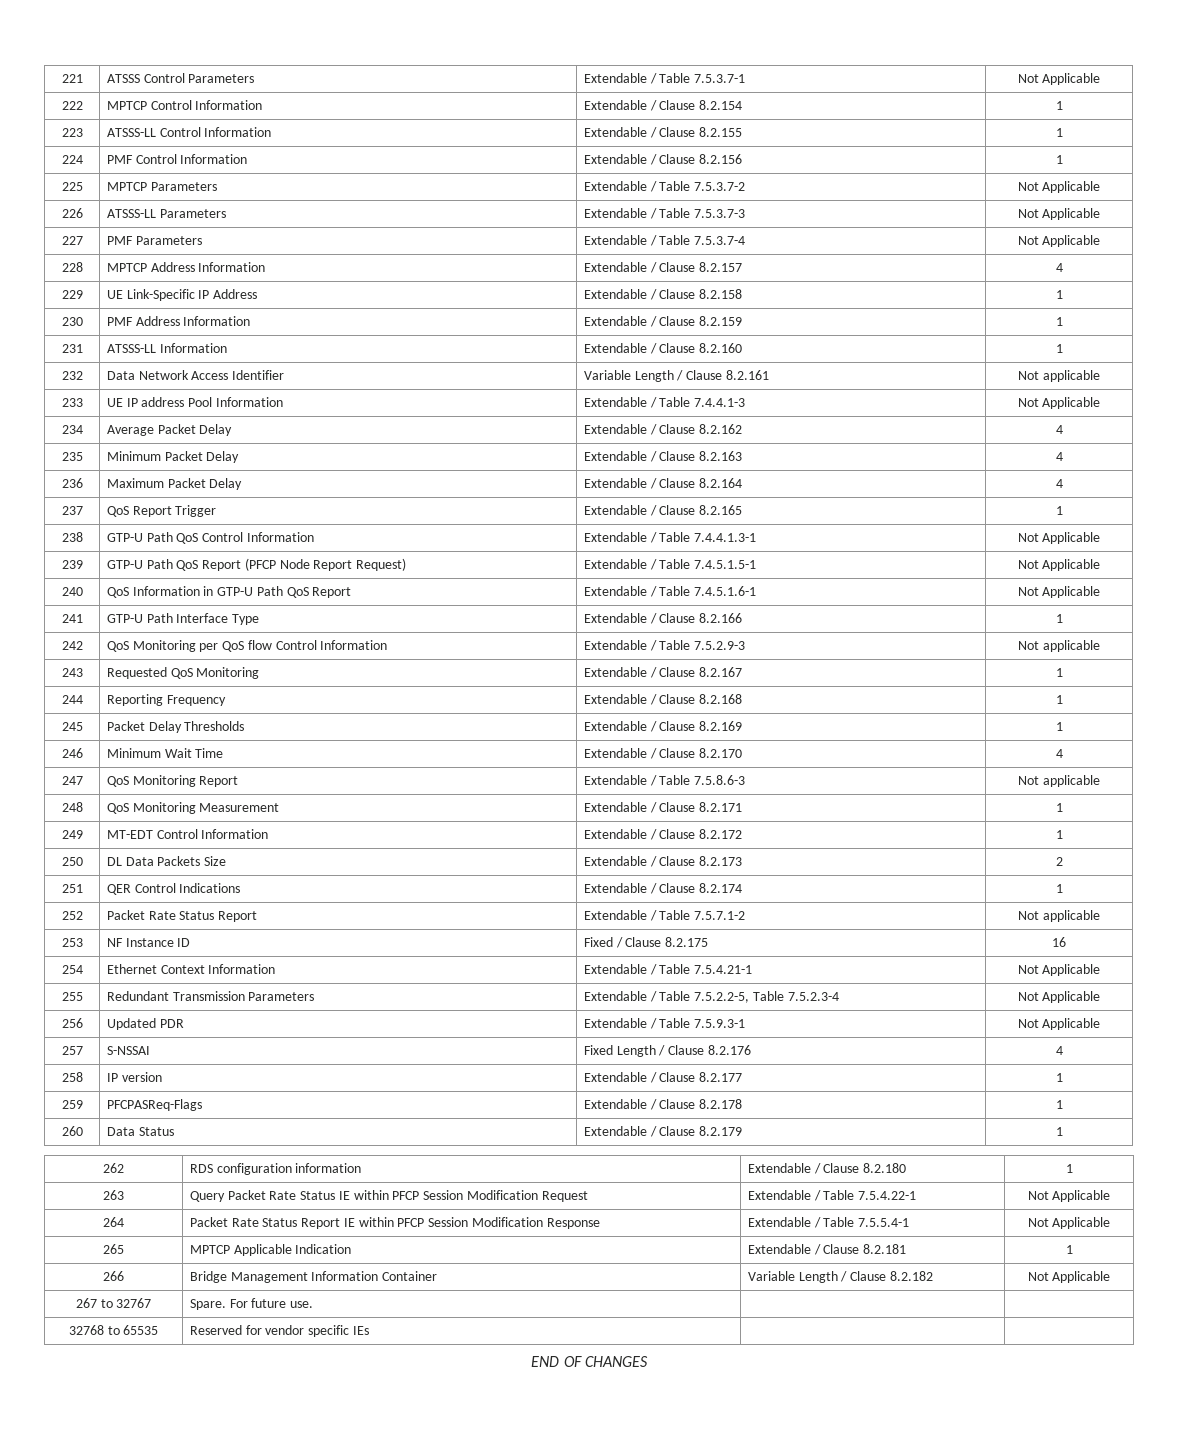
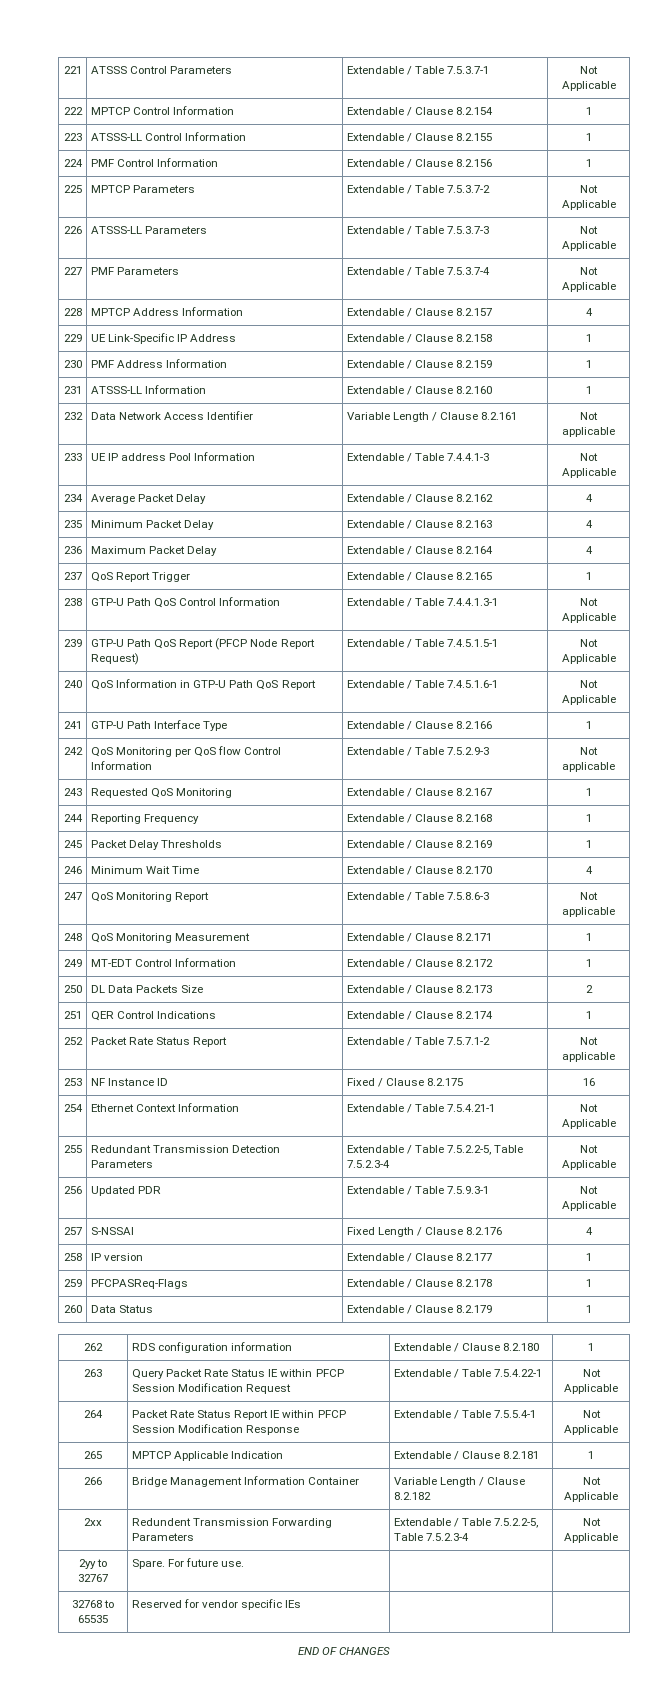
- 255 | Redundant Transmission Parameters | Extendable / Table 7.5.2.2-5, Table 7.5.2.3-4 | Not Applicable
+ 255 | Redundant Transmission Detection Parameters | Extendable / Table 7.5.2.2-5, Table 7.5.2.3-4 | Not Applicable
- 267 to 32767 | Spare. For future use. | |
+ 2xx | Redundent Transmission Forwarding Parameters | Extendable / Table 7.5.2.2-5, Table 7.5.2.3-4 | Not Applicable
+ 2yy to 32767 | Spare. For future use. | |

